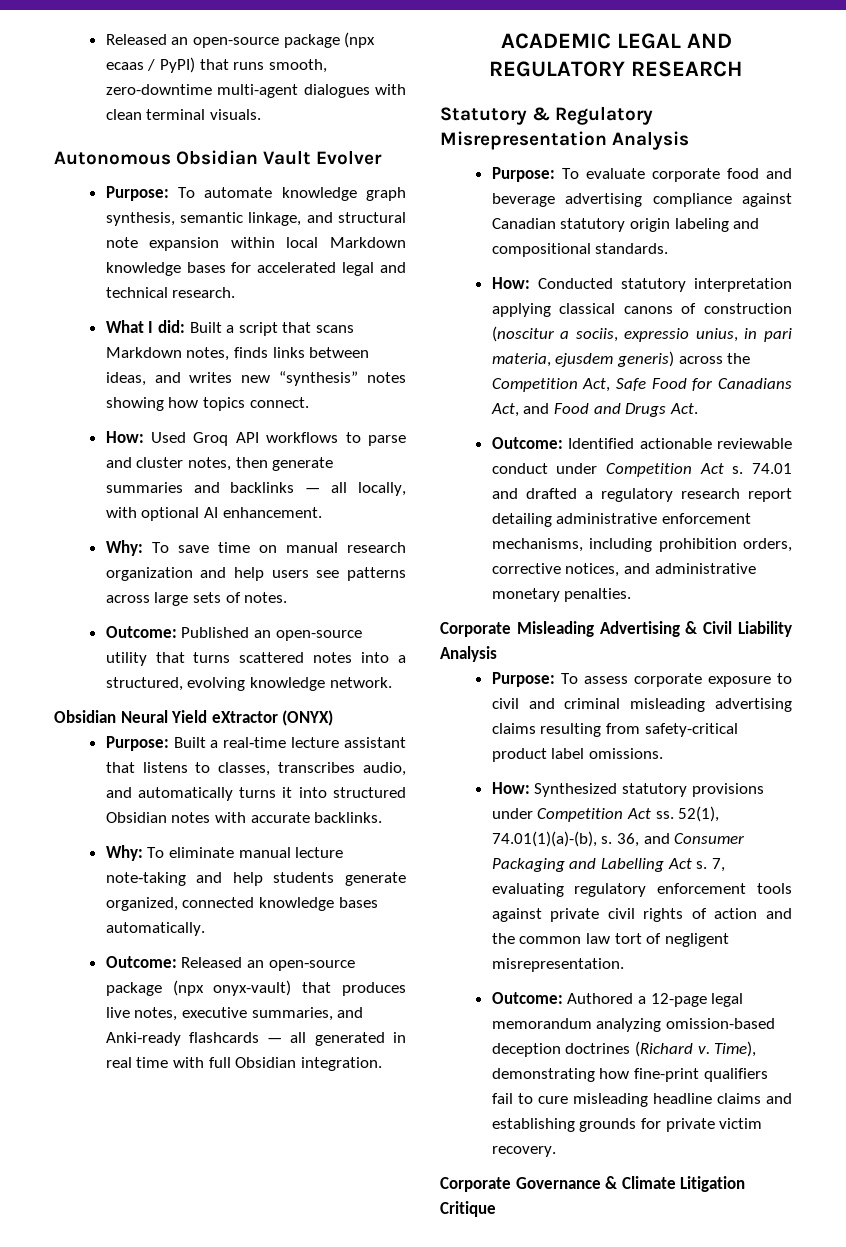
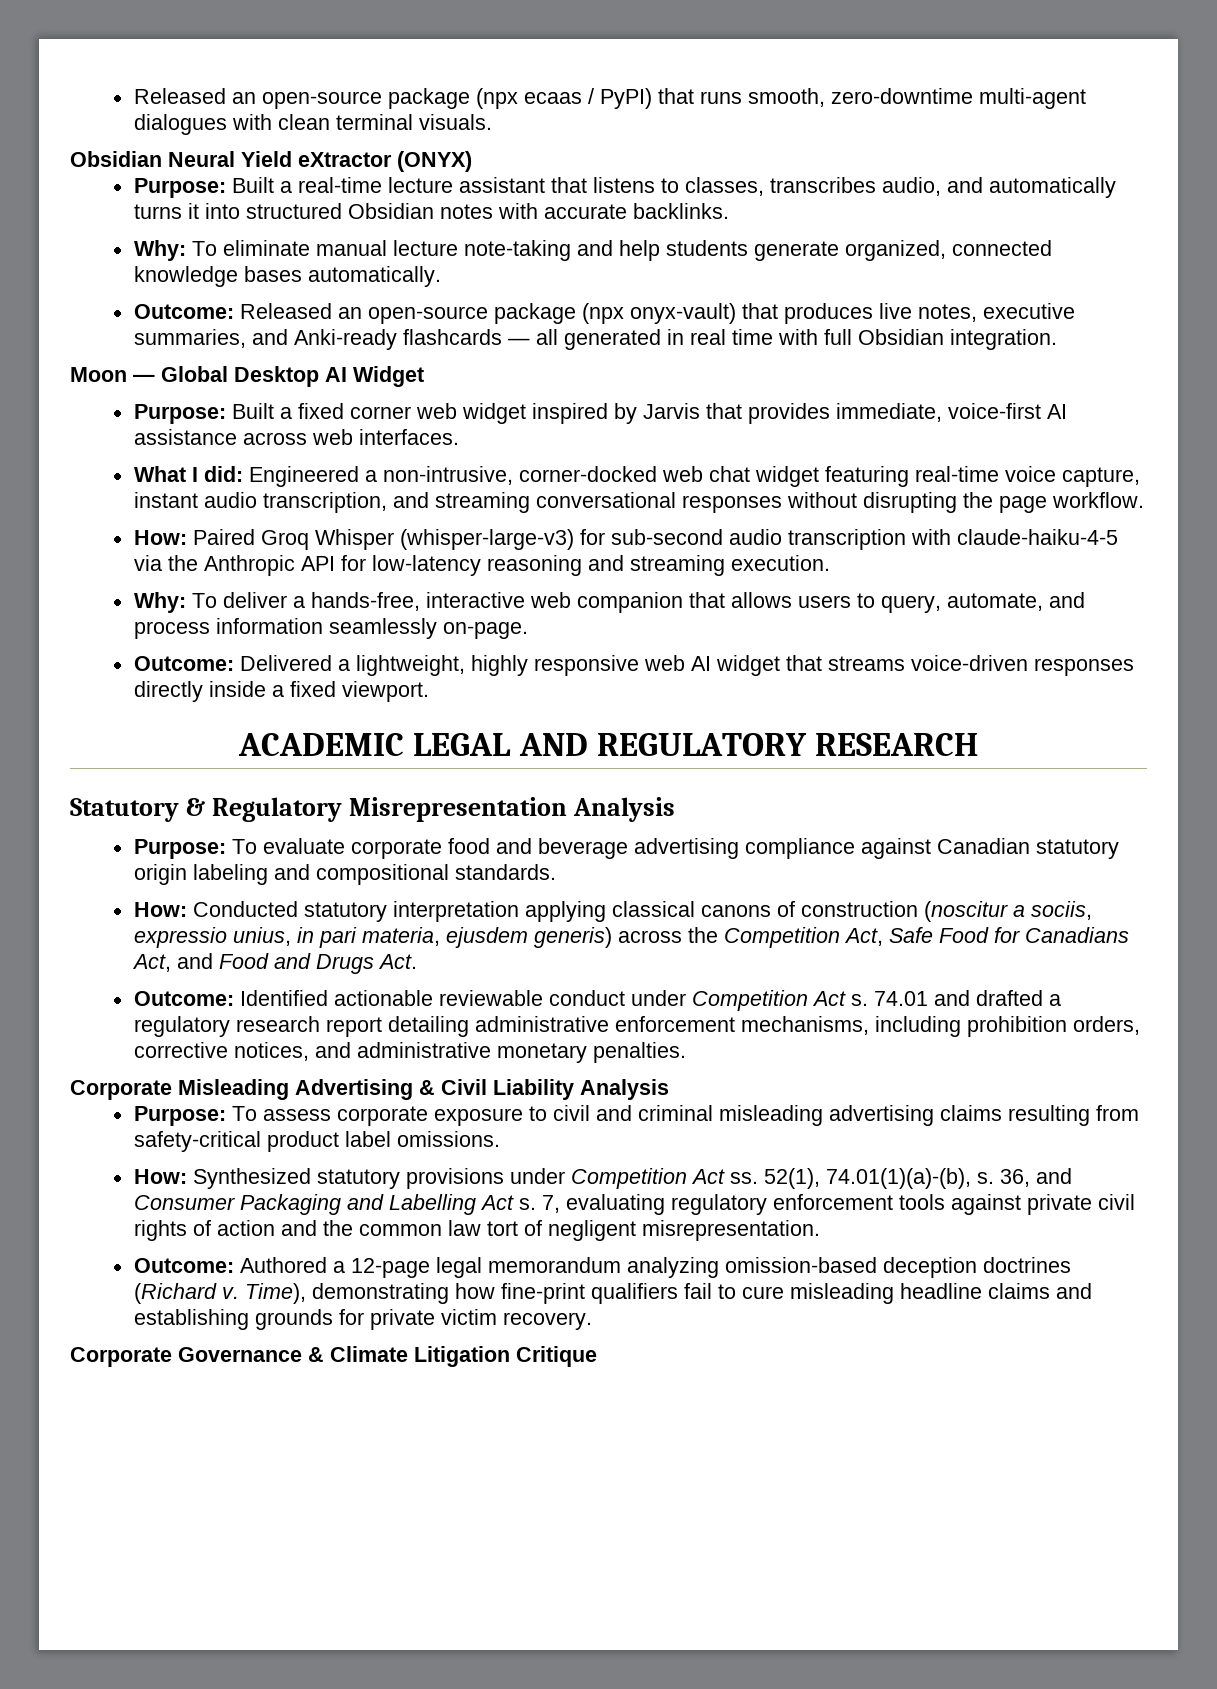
- Autonomous Obsidian Vault Evolver
- Purpose: To automate knowledge graph synthesis, semantic linkage, and structural note expansion within local Markdown knowledge bases for accelerated legal and technical research.
- What I did: Built a script that scans Markdown notes, finds links between ideas, and writes new “synthesis” notes showing how topics connect.
- How: Used Groq API workflows to parse and cluster notes, then generate summaries and backlinks — all locally, with optional AI enhancement.
- Why: To save time on manual research organization and help users see patterns across large sets of notes.
- Outcome: Published an open-source utility that turns scattered notes into a structured, evolving knowledge network.
+ Moon — Global Desktop AI Widget
+ Purpose: Built a fixed corner web widget inspired by Jarvis that provides immediate, voice-first AI assistance across web interfaces.
+ What I did: Engineered a non-intrusive, corner-docked web chat widget featuring real-time voice capture, instant audio transcription, and streaming conversational responses without disrupting the page workflow.
+ How: Paired Groq Whisper (whisper-large-v3) for sub-second audio transcription with claude-haiku-4-5 via the Anthropic API for low-latency reasoning and streaming execution.
+ Why: To deliver a hands-free, interactive web companion that allows users to query, automate, and process information seamlessly on-page.
+ Outcome: Delivered a lightweight, highly responsive web AI widget that streams voice-driven responses directly inside a fixed viewport.

